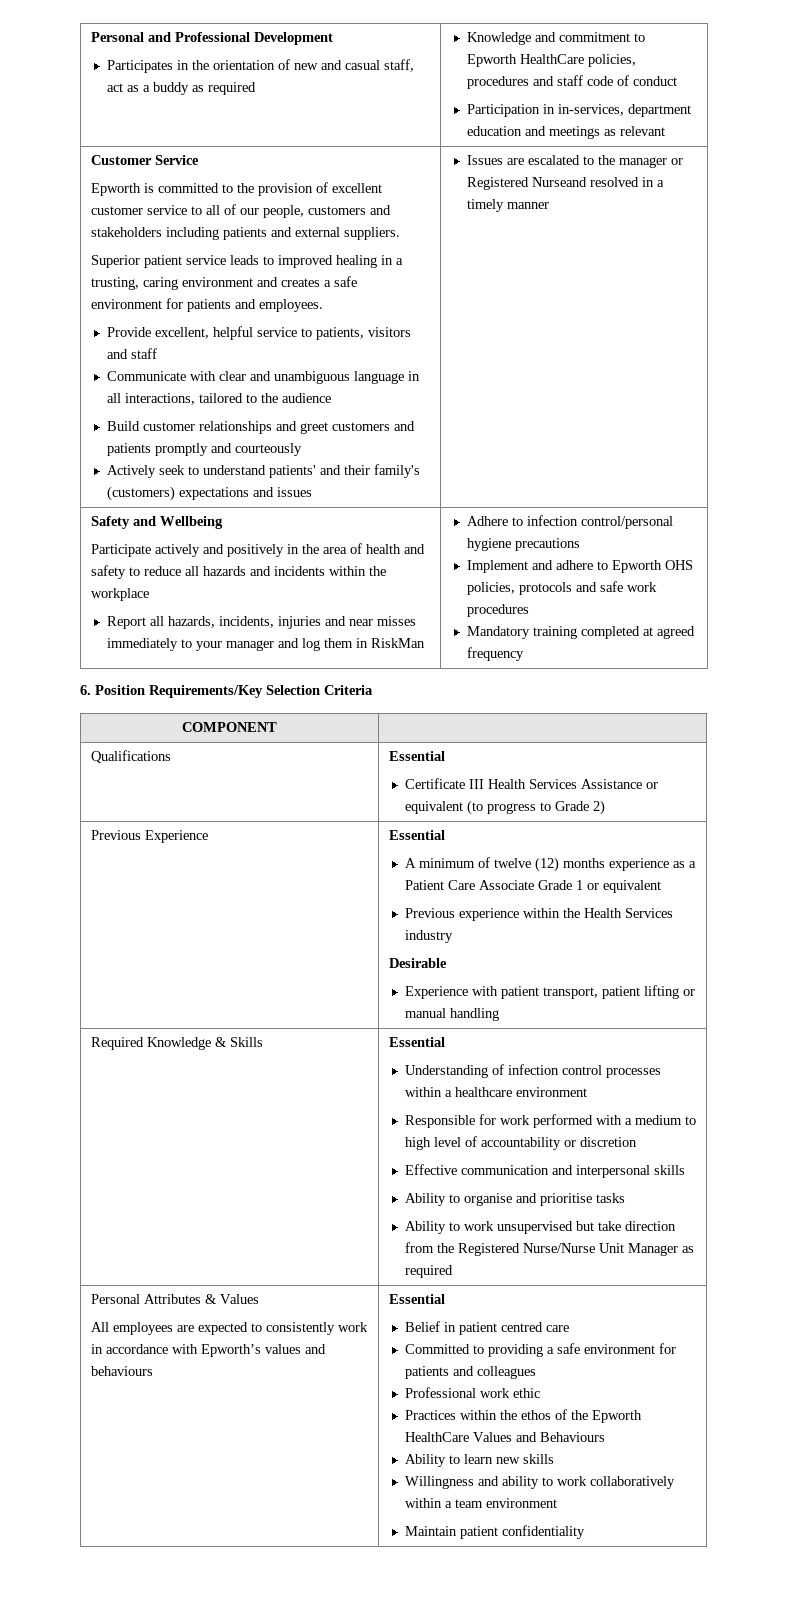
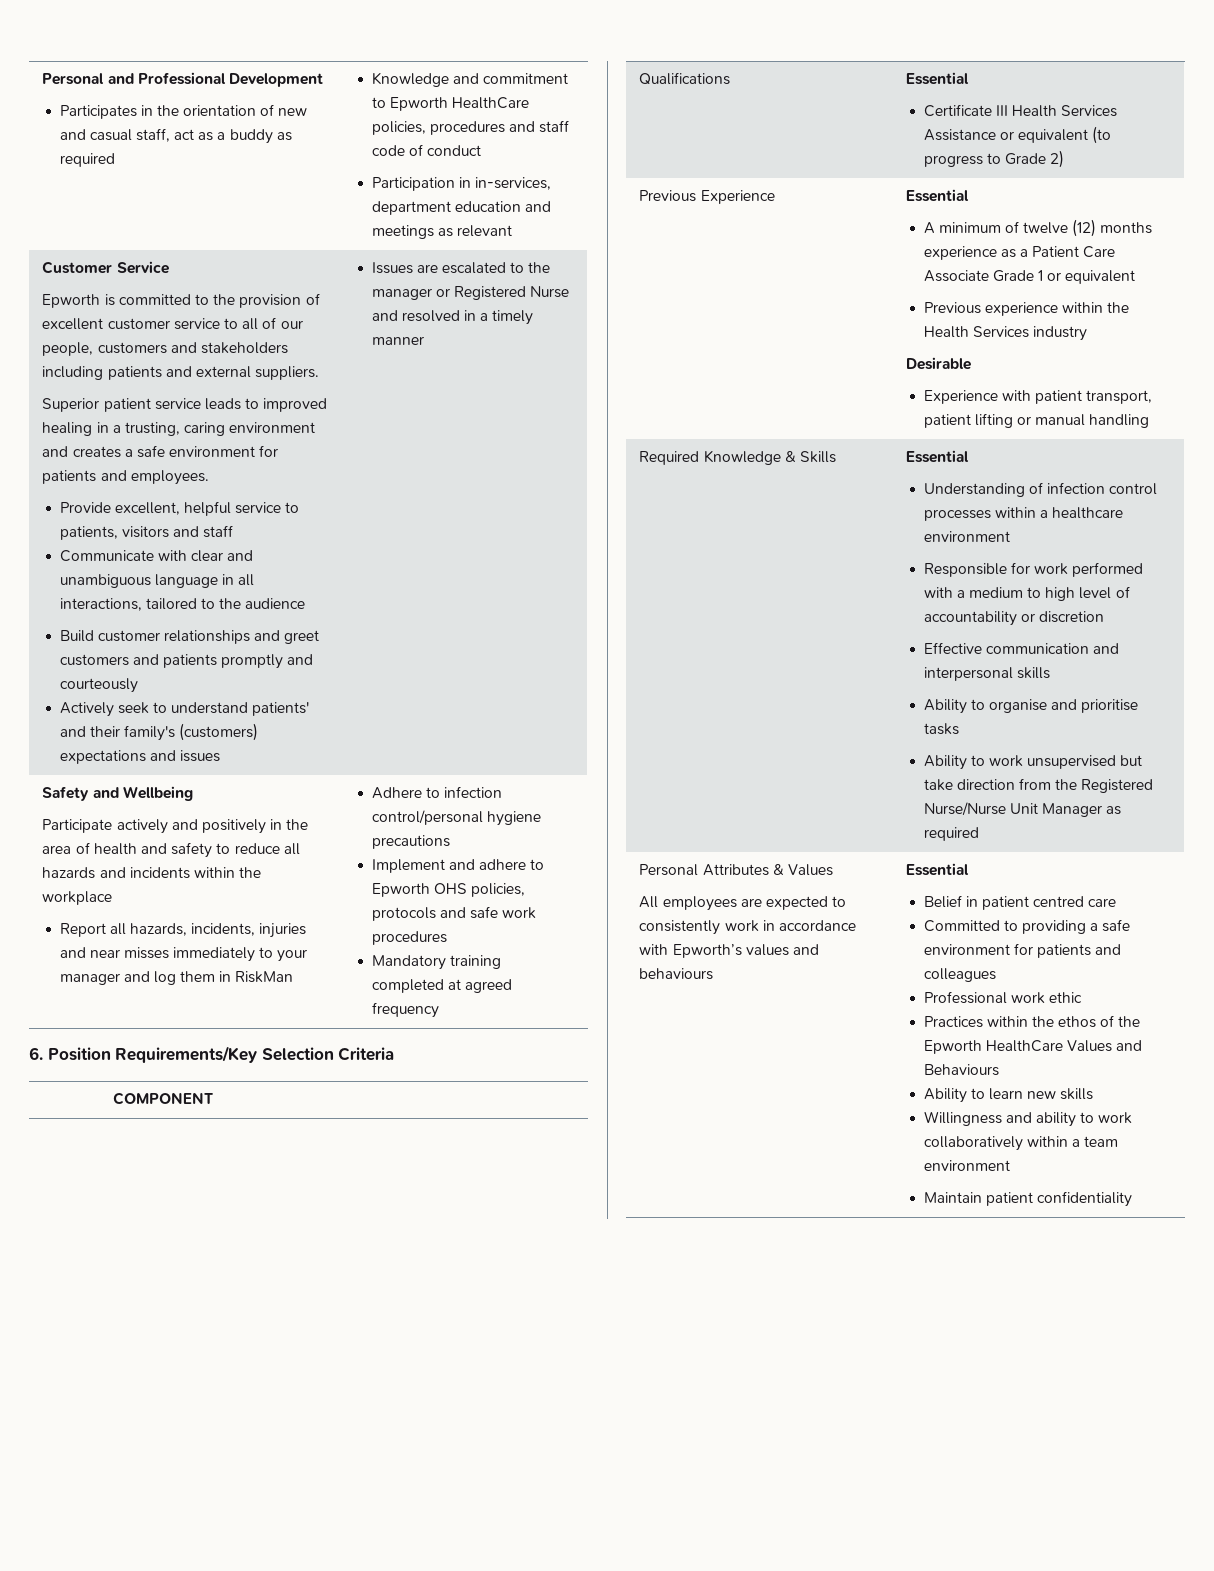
- Issues are escalated to the manager or Registered Nurseand resolved in a timely manner
+ Issues are escalated to the manager or Registered Nurse and resolved in a timely manner

